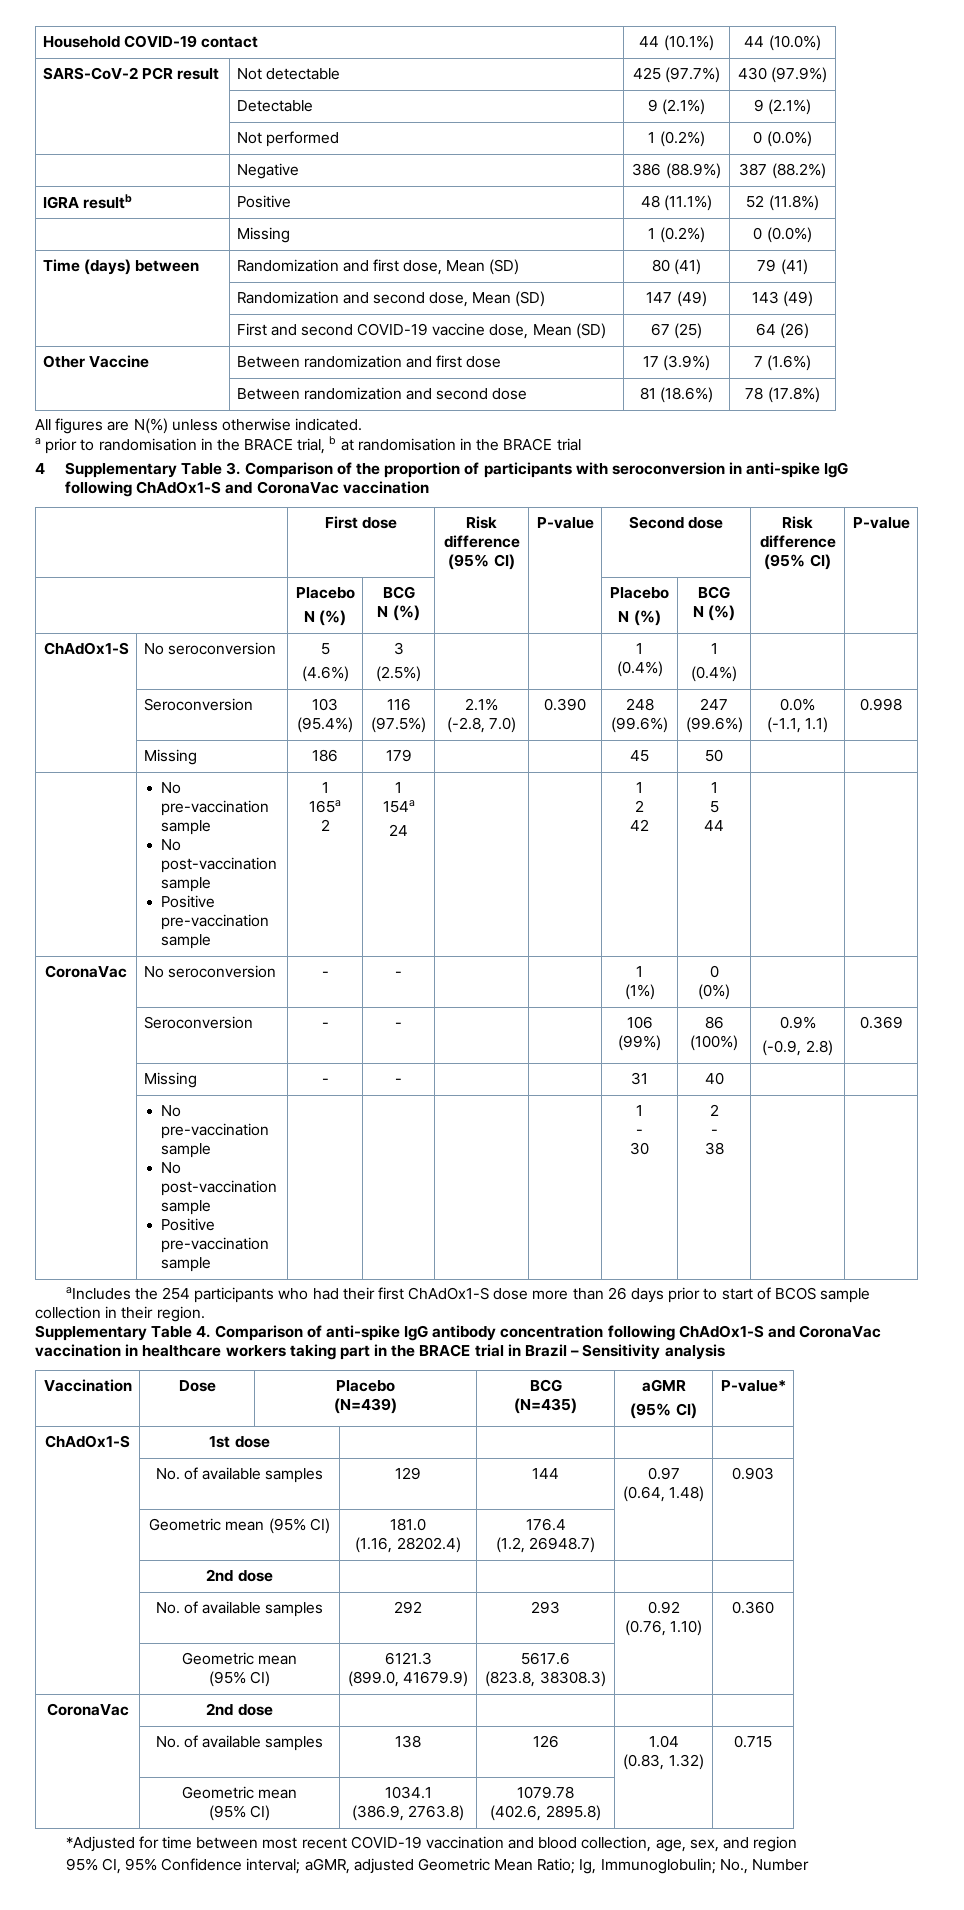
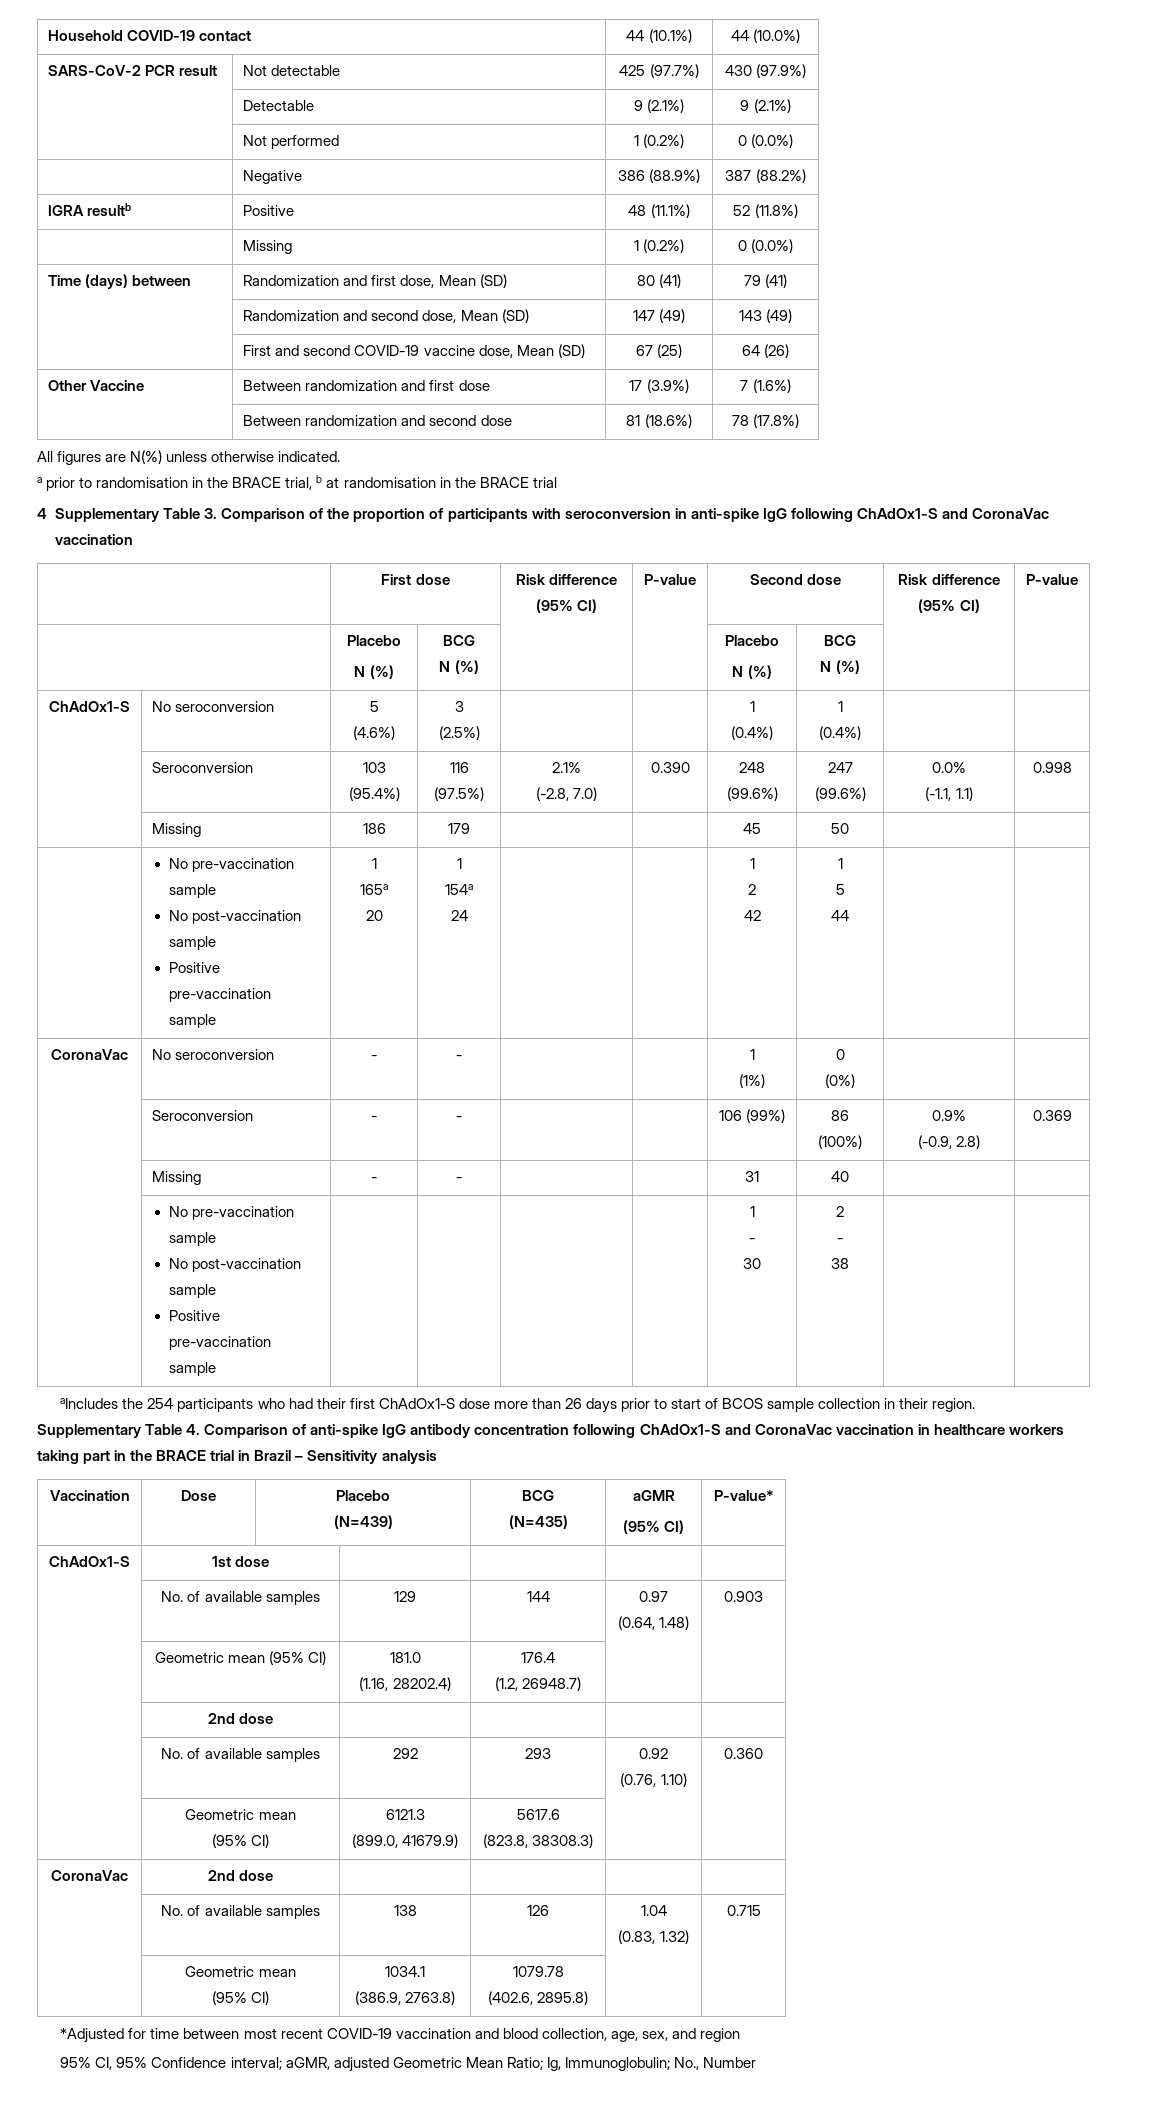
  | Missing | 186 | 179 | | | 45 | 50 | |
  | No pre-vaccination sample
  No post-vaccination sample
  Positive pre-vaccination sample | 1
  165a
- 2 | 1
+ 20 | 1

